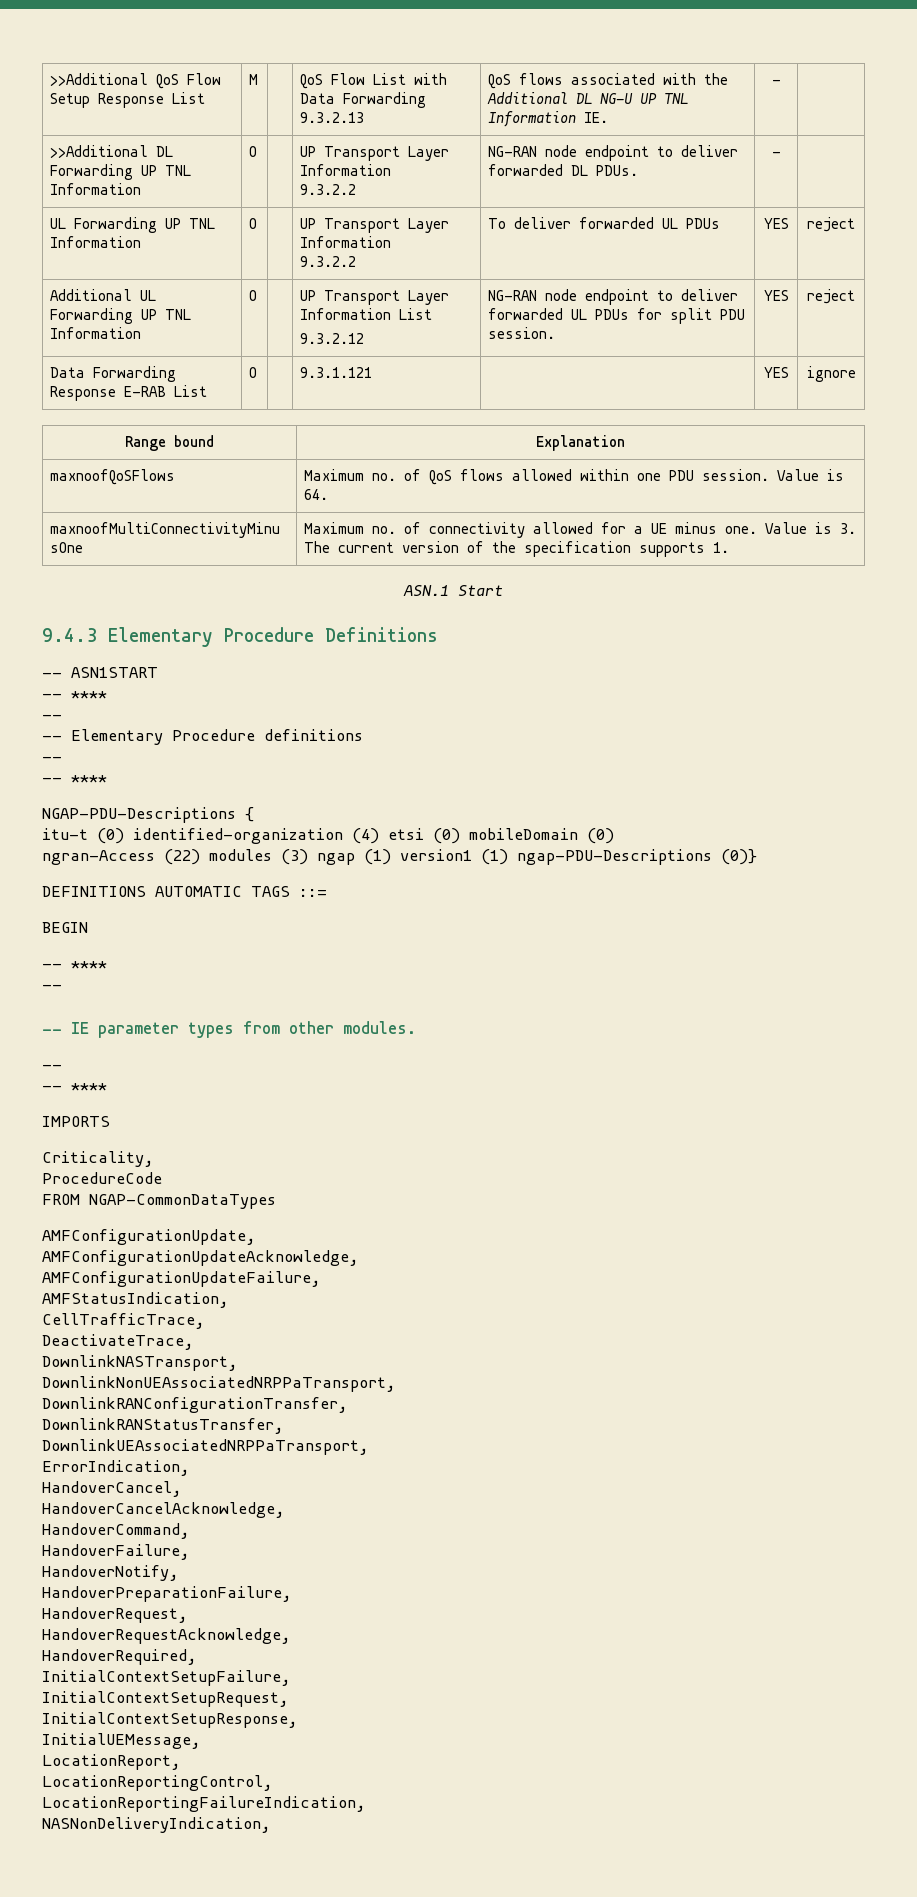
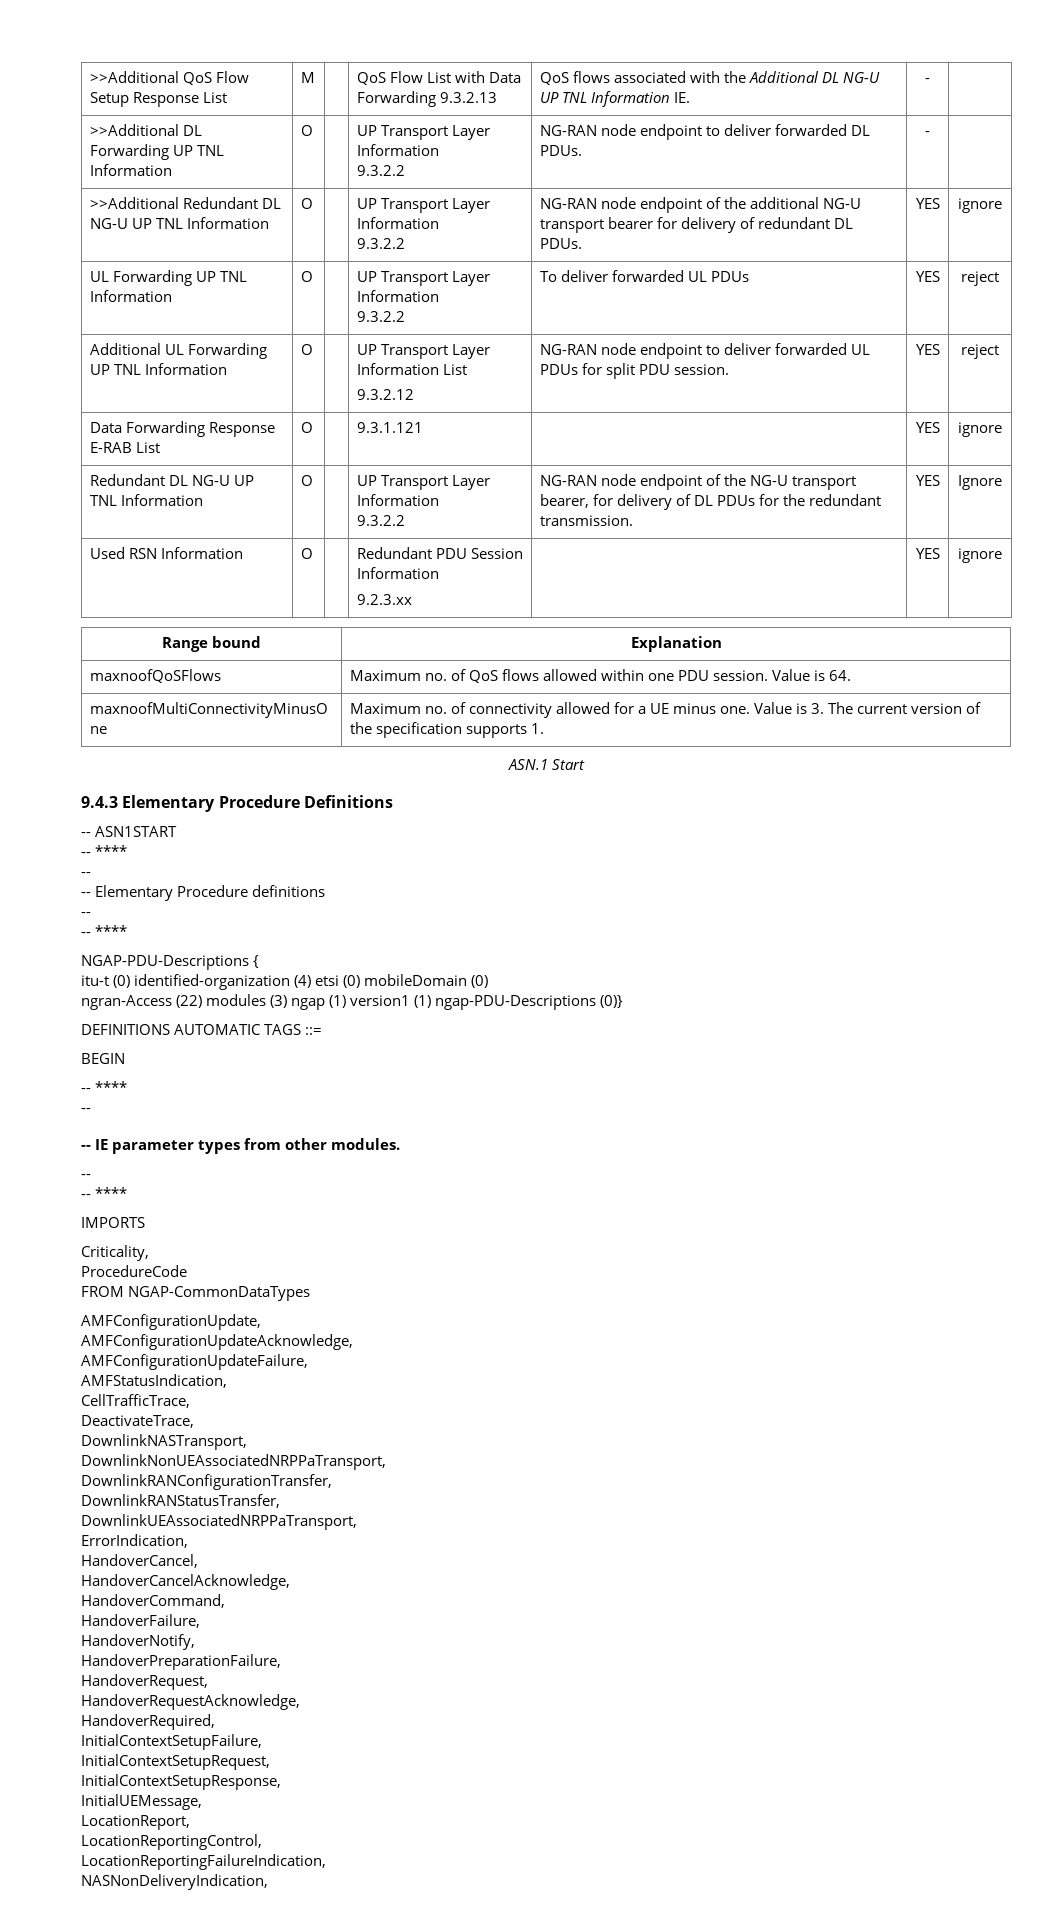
+ >>Additional Redundant DL NG-U UP TNL Information | O | | UP Transport Layer Information
+ 9.3.2.2 | NG-RAN node endpoint of the additional NG-U transport bearer for delivery of redundant DL PDUs. | YES | ignore
  Data Forwarding Response E-RAB List | O | | 9.3.1.121 | | YES | ignore
+ Redundant DL NG-U UP TNL Information | O | | UP Transport Layer Information
+ 9.3.2.2 | NG-RAN node endpoint of the NG-U transport bearer, for delivery of DL PDUs for the redundant transmission. | YES | Ignore
+ Used RSN Information | O | | Redundant PDU Session Information
+ 9.2.3.xx | | YES | ignore

